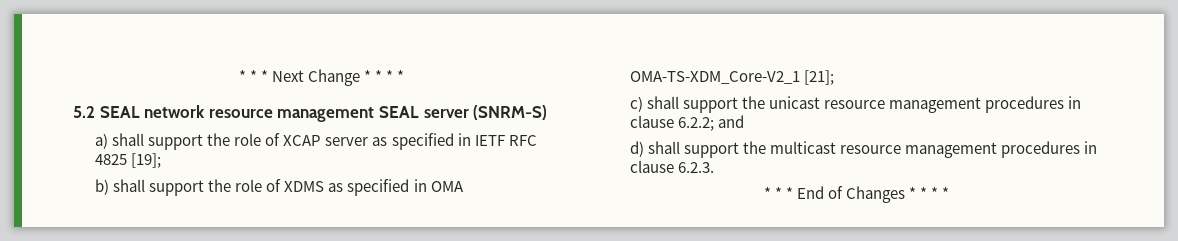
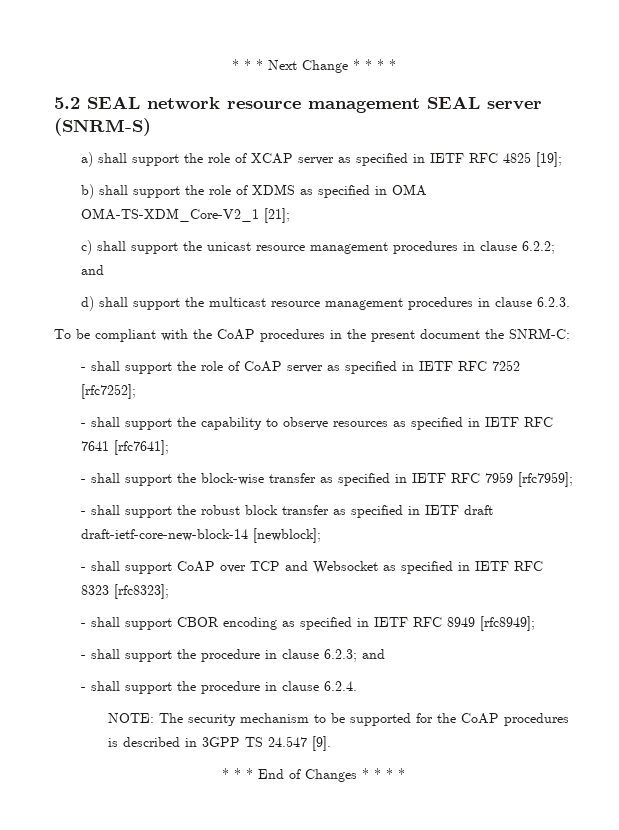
+ To be compliant with the CoAP procedures in the present document the SNRM-C:
+ - shall support the role of CoAP server as specified in IETF RFC 7252 [rfc7252];
+ - shall support the capability to observe resources as specified in IETF RFC 7641 [rfc7641];
+ - shall support the block-wise transfer as specified in IETF RFC 7959 [rfc7959];
+ - shall support the robust block transfer as specified in IETF draft draft-ietf-core-new-block-14 [newblock];
+ - shall support CoAP over TCP and Websocket as specified in IETF RFC 8323 [rfc8323];
+ - shall support CBOR encoding as specified in IETF RFC 8949 [rfc8949];
+ - shall support the procedure in clause 6.2.3; and
+ - shall support the procedure in clause 6.2.4.
+ NOTE: The security mechanism to be supported for the CoAP procedures is described in 3GPP TS 24.547 [9].

